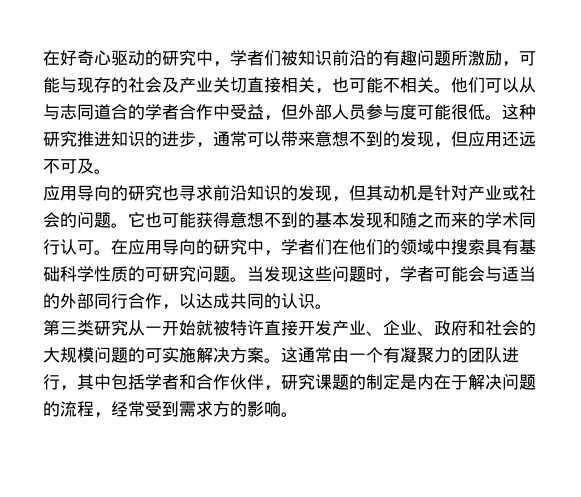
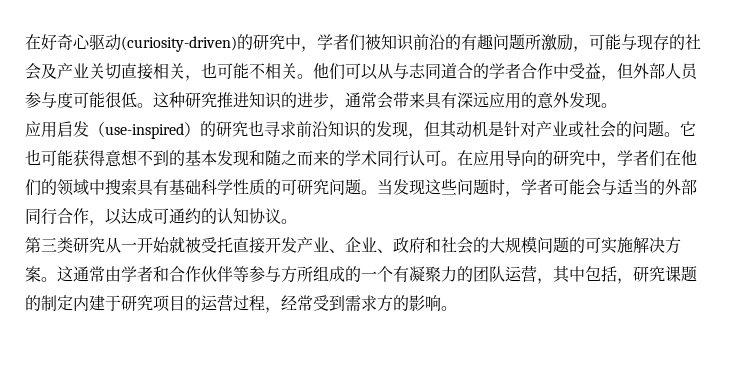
- 在好奇心驱动的研究中，学者们被知识前沿的有趣问题所激励，可能与现存的社会及产业关切直接相关，也可能不相关。
+ 在好奇心驱动(curiosity-driven)的研究中，学者们被知识前沿的有趣问题所激励，可能与现存的社会及产业关切直接相关，也可能不相关。
- 这种研究推进知识的进步，通常可以带来意想不到的发现，但应用还远不可及。
+ 这种研究推进知识的进步，通常会带来具有深远应用的意外发现。
- 应用导向的研究也寻求前沿知识的发现，但其动机是针对产业或社会的问题。
+ 应用启发（use-inspired）的研究也寻求前沿知识的发现，但其动机是针对产业或社会的问题。
- 当发现这些问题时，学者可能会与适当的外部同行合作，以达成共同的认识。
+ 当发现这些问题时，学者可能会与适当的外部同行合作，以达成可通约的认知协议。
- 第三类研究从一开始就被特许直接开发产业、企业、政府和社会的大规模问题的可实施解决方案。
+ 第三类研究从一开始就被受托直接开发产业、企业、政府和社会的大规模问题的可实施解决方案。
- 这通常由一个有凝聚力的团队进行，其中包括学者和合作伙伴，研究课题的制定是内在于解决问题的流程，经常受到需求方的影响。
+ 这通常由学者和合作伙伴等参与方所组成的一个有凝聚力的团队运营，其中包括，研究课题的制定内建于研究项目的运营过程，经常受到需求方的影响。

